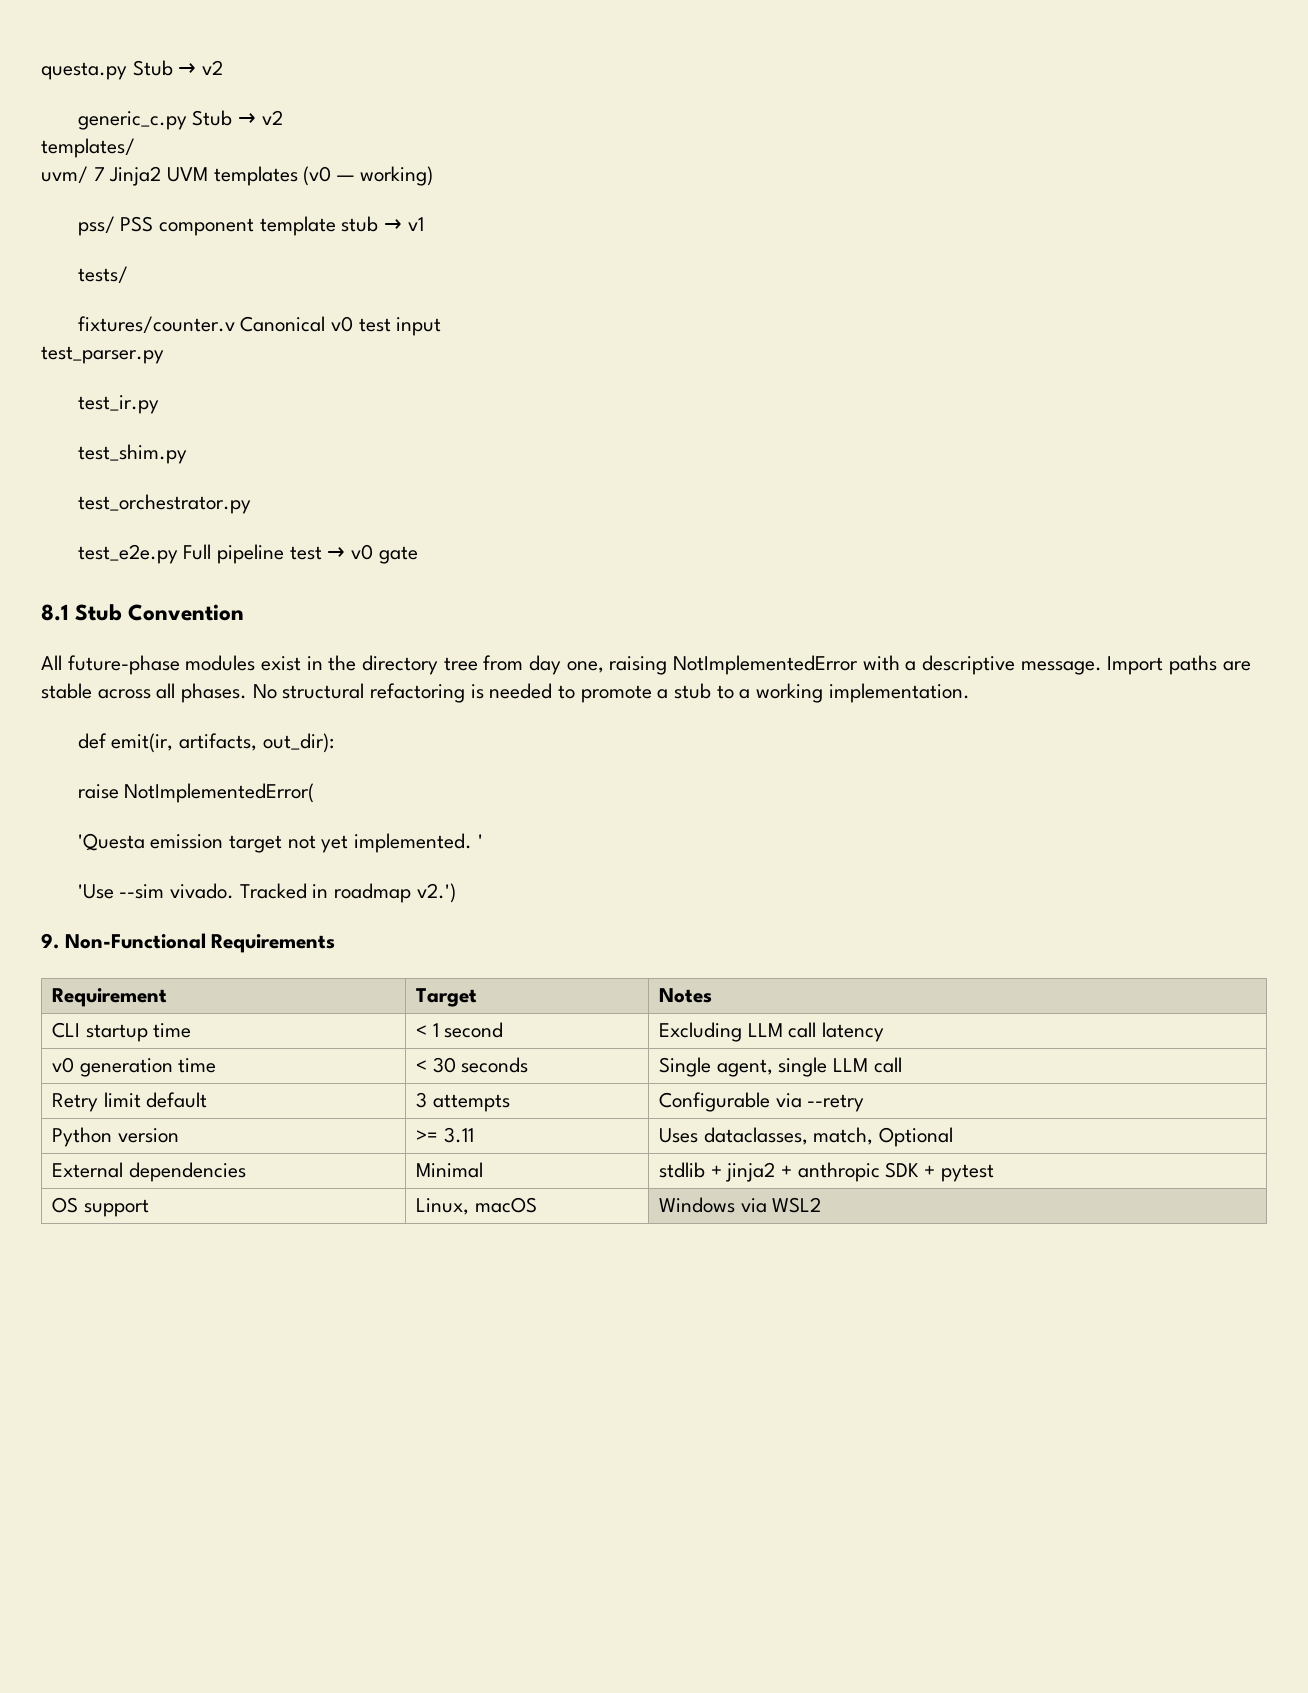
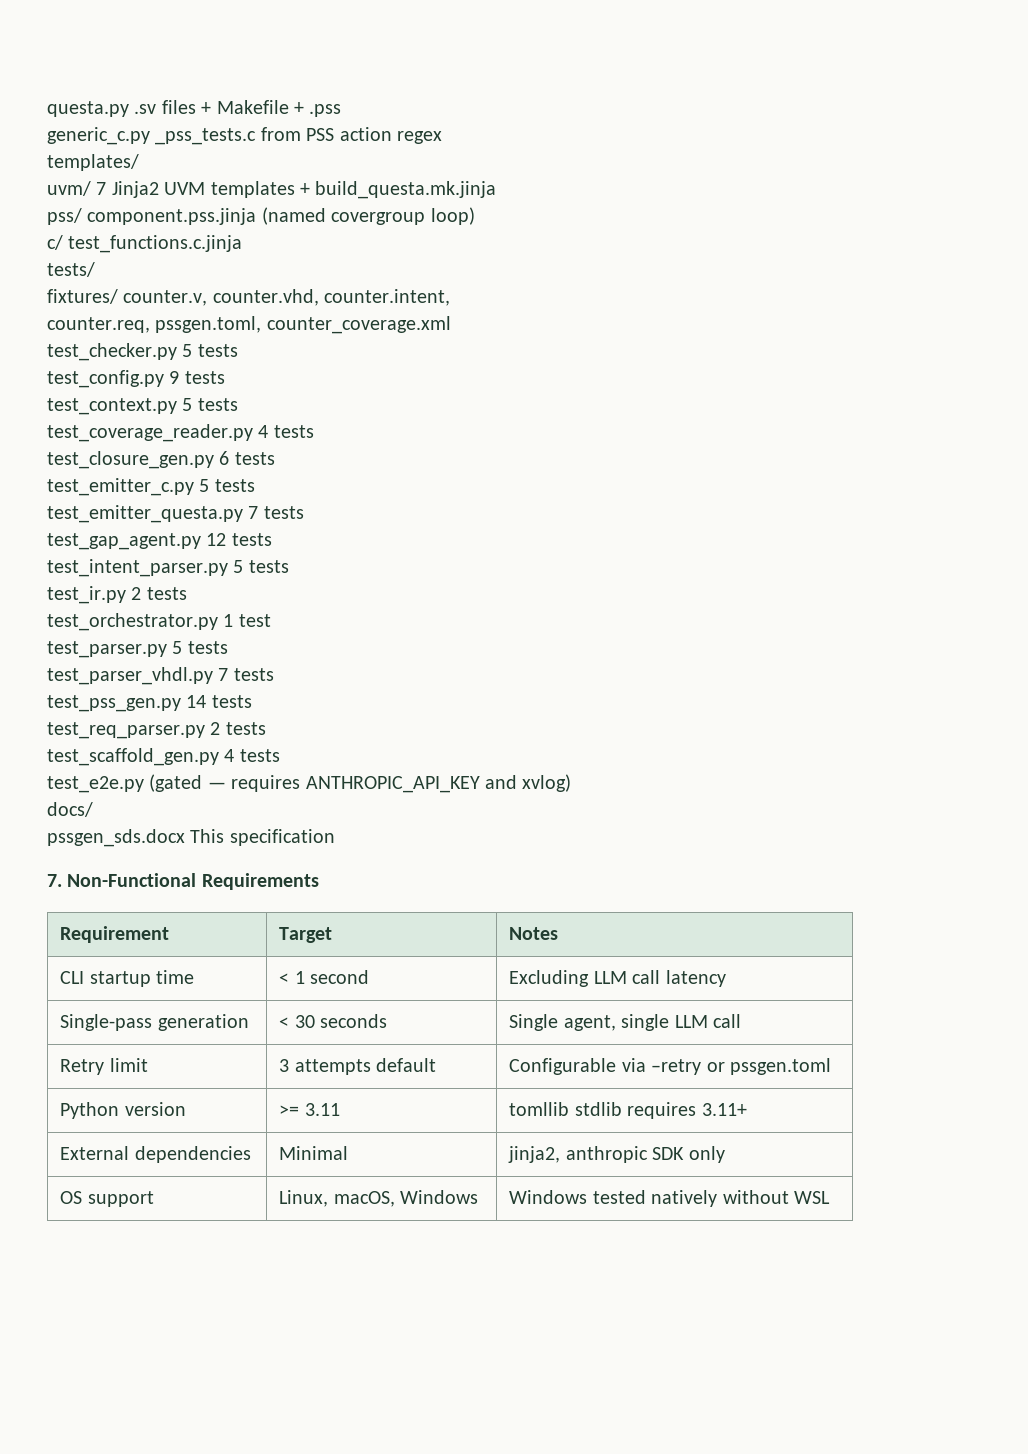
- questa.py Stub → v2
- generic_c.py Stub → v2
+ questa.py .sv files + Makefile + .pss
+ generic_c.py _pss_tests.c from PSS action regex
- uvm/ 7 Jinja2 UVM templates (v0 — working)
- pss/ PSS component template stub → v1
+ uvm/ 7 Jinja2 UVM templates + build_questa.mk.jinja
+ pss/ component.pss.jinja (named covergroup loop)
+ c/ test_functions.c.jinja
  tests/
- fixtures/counter.v Canonical v0 test input
+ fixtures/ counter.v, counter.vhd, counter.intent,
+ counter.req, pssgen.toml, counter_coverage.xml
+ test_checker.py 5 tests
+ test_config.py 9 tests
+ test_context.py 5 tests
+ test_coverage_reader.py 4 tests
+ test_closure_gen.py 6 tests
+ test_emitter_c.py 5 tests
+ test_emitter_questa.py 7 tests
+ test_gap_agent.py 12 tests
+ test_intent_parser.py 5 tests
+ test_ir.py 2 tests
+ test_orchestrator.py 1 test
- test_parser.py
- test_ir.py
- test_shim.py
- test_orchestrator.py
- test_e2e.py Full pipeline test → v0 gate
- 8.1 Stub Convention
- All future-phase modules exist in the directory tree from day one, raising NotImplementedError with a descriptive message. Import paths are stable across all phases. No structural refactoring is needed to promote a stub to a working implementation.
- def emit(ir, artifacts, out_dir):
- raise NotImplementedError(
- 'Questa emission target not yet implemented. '
- 'Use --sim vivado. Tracked in roadmap v2.')
- 9. Non-Functional Requirements
+ test_parser.py 5 tests
+ test_parser_vhdl.py 7 tests
+ test_pss_gen.py 14 tests
+ test_req_parser.py 2 tests
+ test_scaffold_gen.py 4 tests
+ test_e2e.py (gated — requires ANTHROPIC_API_KEY and xvlog)
+ docs/
+ pssgen_sds.docx This specification
+ 7. Non-Functional Requirements
- v0 generation time | < 30 seconds | Single agent, single LLM call
+ Single-pass generation | < 30 seconds | Single agent, single LLM call
- Retry limit default | 3 attempts | Configurable via --retry
+ Retry limit | 3 attempts default | Configurable via –retry or pssgen.toml
- Python version | >= 3.11 | Uses dataclasses, match, Optional
+ Python version | >= 3.11 | tomllib stdlib requires 3.11+
- External dependencies | Minimal | stdlib + jinja2 + anthropic SDK + pytest
+ External dependencies | Minimal | jinja2, anthropic SDK only
- OS support | Linux, macOS | Windows via WSL2
+ OS support | Linux, macOS, Windows | Windows tested natively without WSL

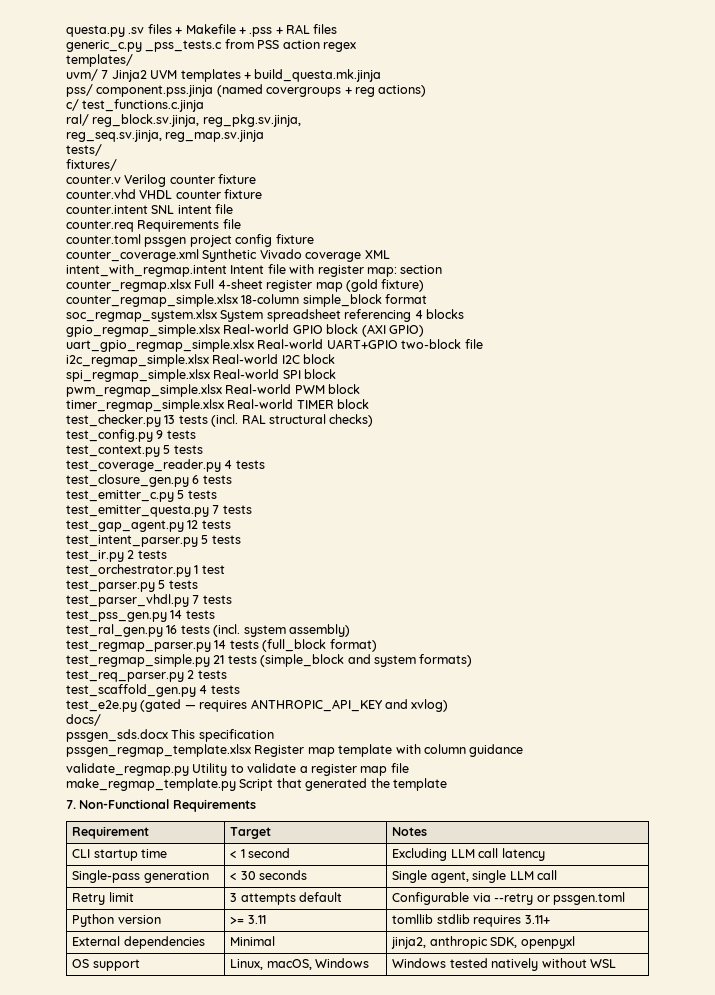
- questa.py .sv files + Makefile + .pss
+ questa.py .sv files + Makefile + .pss + RAL files
- pss/ component.pss.jinja (named covergroup loop)
+ pss/ component.pss.jinja (named covergroups + reg actions)
  c/ test_functions.c.jinja
+ ral/ reg_block.sv.jinja, reg_pkg.sv.jinja,
+ reg_seq.sv.jinja, reg_map.sv.jinja
  tests/
- fixtures/ counter.v, counter.vhd, counter.intent,
- counter.req, pssgen.toml, counter_coverage.xml
+ fixtures/
+ counter.v Verilog counter fixture
+ counter.vhd VHDL counter fixture
+ counter.intent SNL intent file
+ counter.req Requirements file
+ counter.toml pssgen project config fixture
+ counter_coverage.xml Synthetic Vivado coverage XML
+ intent_with_regmap.intent Intent file with register map: section
+ counter_regmap.xlsx Full 4-sheet register map (gold fixture)
+ counter_regmap_simple.xlsx 18-column simple_block format
+ soc_regmap_system.xlsx System spreadsheet referencing 4 blocks
+ gpio_regmap_simple.xlsx Real-world GPIO block (AXI GPIO)
+ uart_gpio_regmap_simple.xlsx Real-world UART+GPIO two-block file
+ i2c_regmap_simple.xlsx Real-world I2C block
+ spi_regmap_simple.xlsx Real-world SPI block
+ pwm_regmap_simple.xlsx Real-world PWM block
+ timer_regmap_simple.xlsx Real-world TIMER block
- test_checker.py 5 tests
+ test_checker.py 13 tests (incl. RAL structural checks)
+ test_ral_gen.py 16 tests (incl. system assembly)
+ test_regmap_parser.py 14 tests (full_block format)
+ test_regmap_simple.py 21 tests (simple_block and system formats)
+ pssgen_regmap_template.xlsx Register map template with column guidance
+ validate_regmap.py Utility to validate a register map file
+ make_regmap_template.py Script that generated the template
- Retry limit | 3 attempts default | Configurable via –retry or pssgen.toml
+ Retry limit | 3 attempts default | Configurable via --retry or pssgen.toml
- External dependencies | Minimal | jinja2, anthropic SDK only
+ External dependencies | Minimal | jinja2, anthropic SDK, openpyxl

